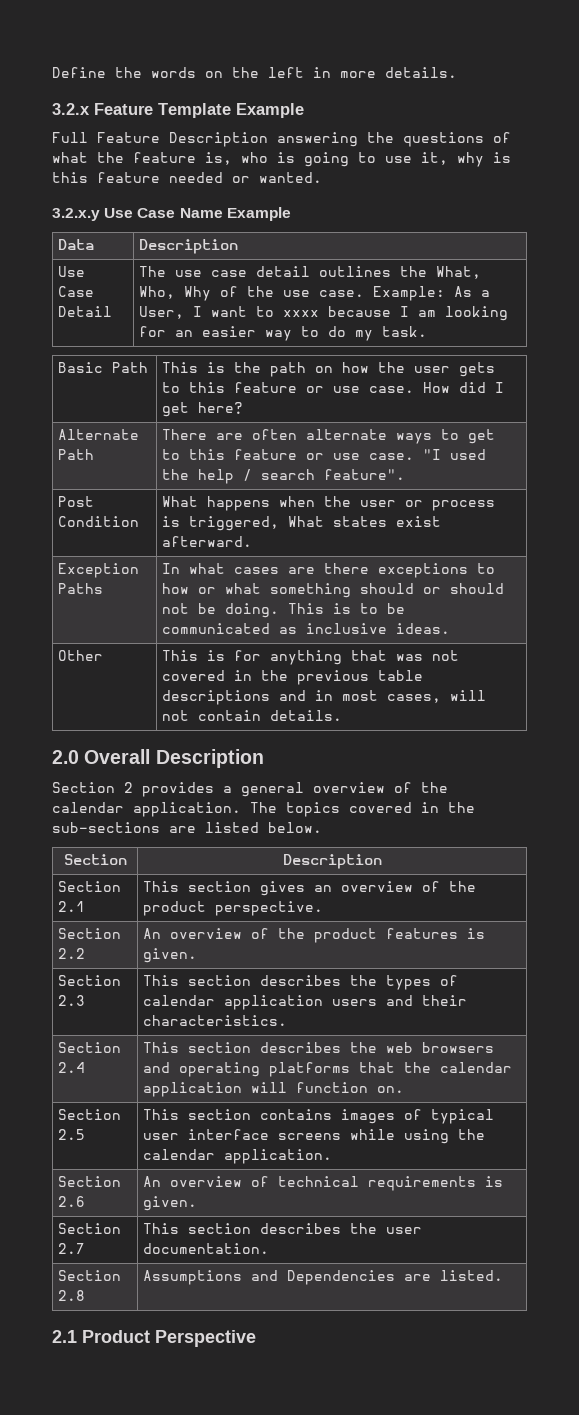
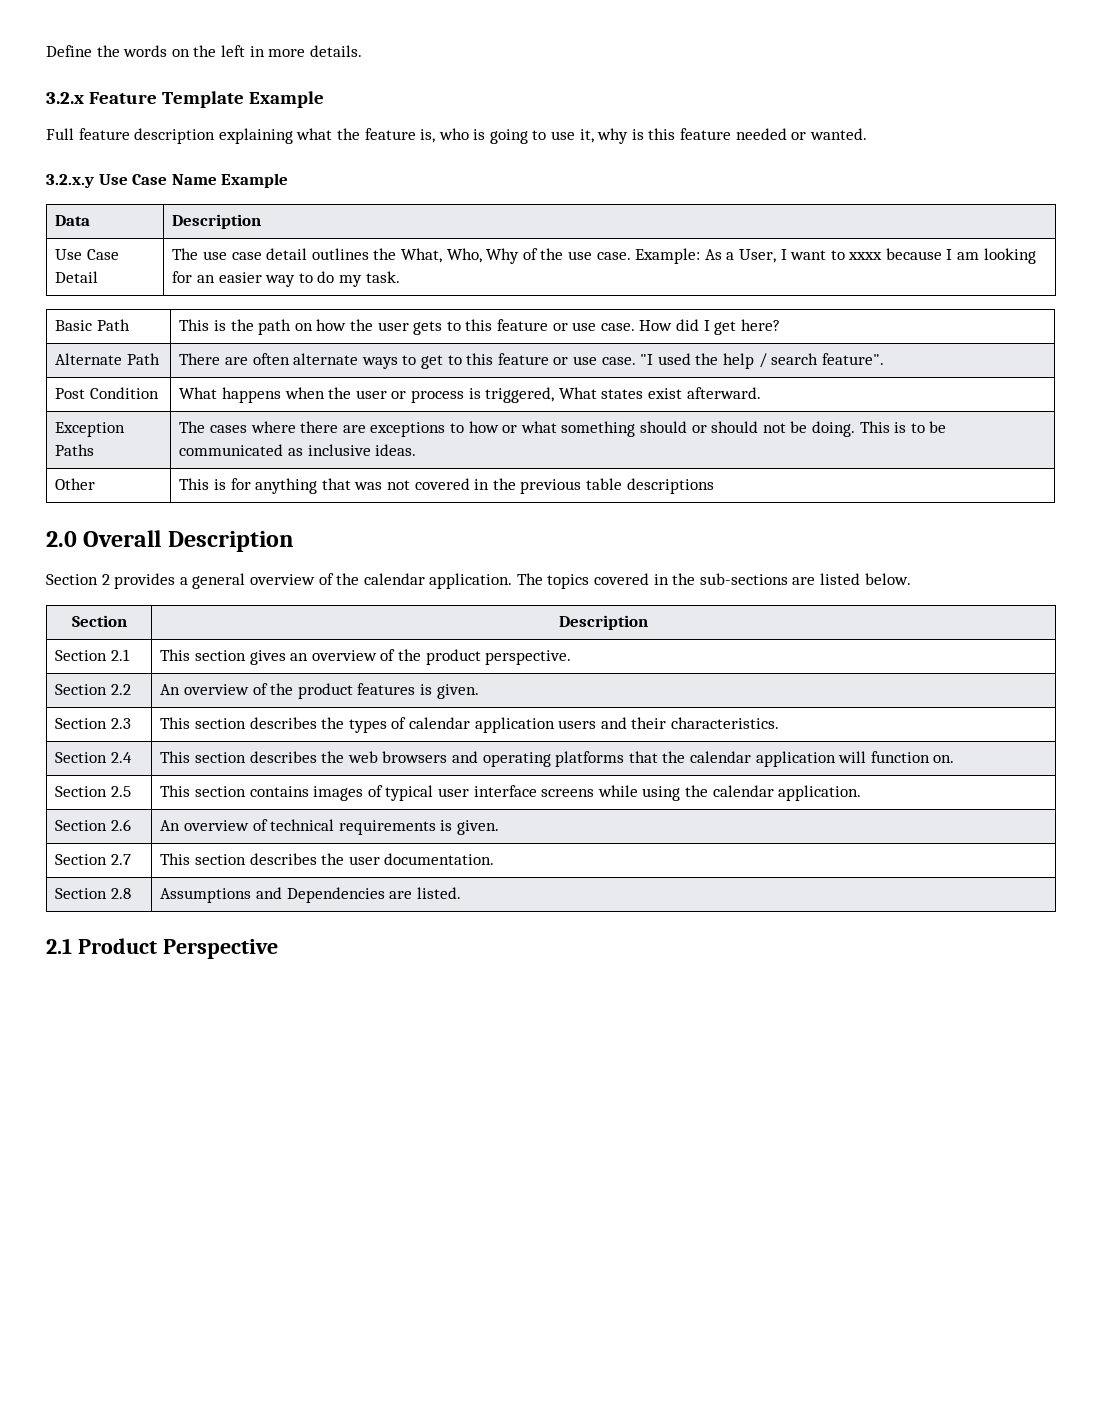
- Full Feature Description answering the questions of what the feature is, who is going to use it, why is this feature needed or wanted.
+ Full feature description explaining what the feature is, who is going to use it, why is this feature needed or wanted.
- Exception Paths | In what cases are there exceptions to how or what something should or should not be doing. This is to be communicated as inclusive ideas.
+ Exception Paths | The cases where there are exceptions to how or what something should or should not be doing. This is to be communicated as inclusive ideas.
- Other | This is for anything that was not covered in the previous table descriptions and in most cases, will not contain details.
+ Other | This is for anything that was not covered in the previous table descriptions

